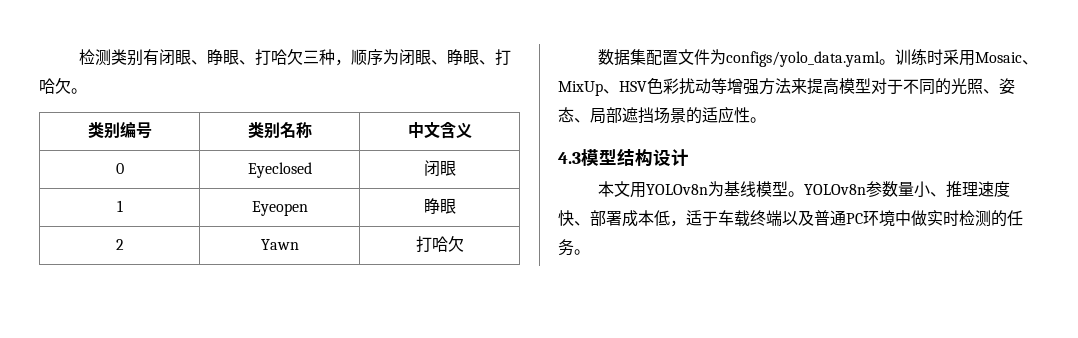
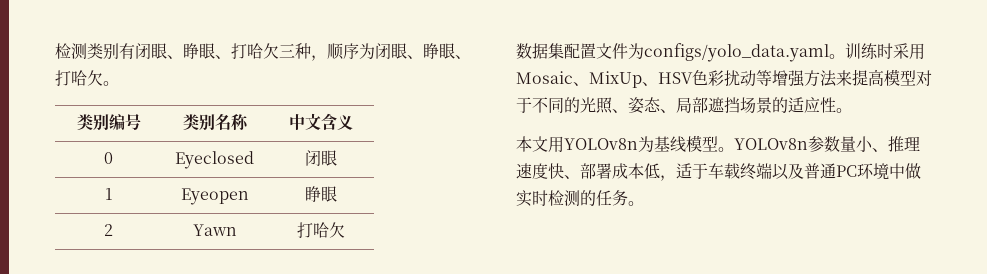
- 4.3模型结构设计

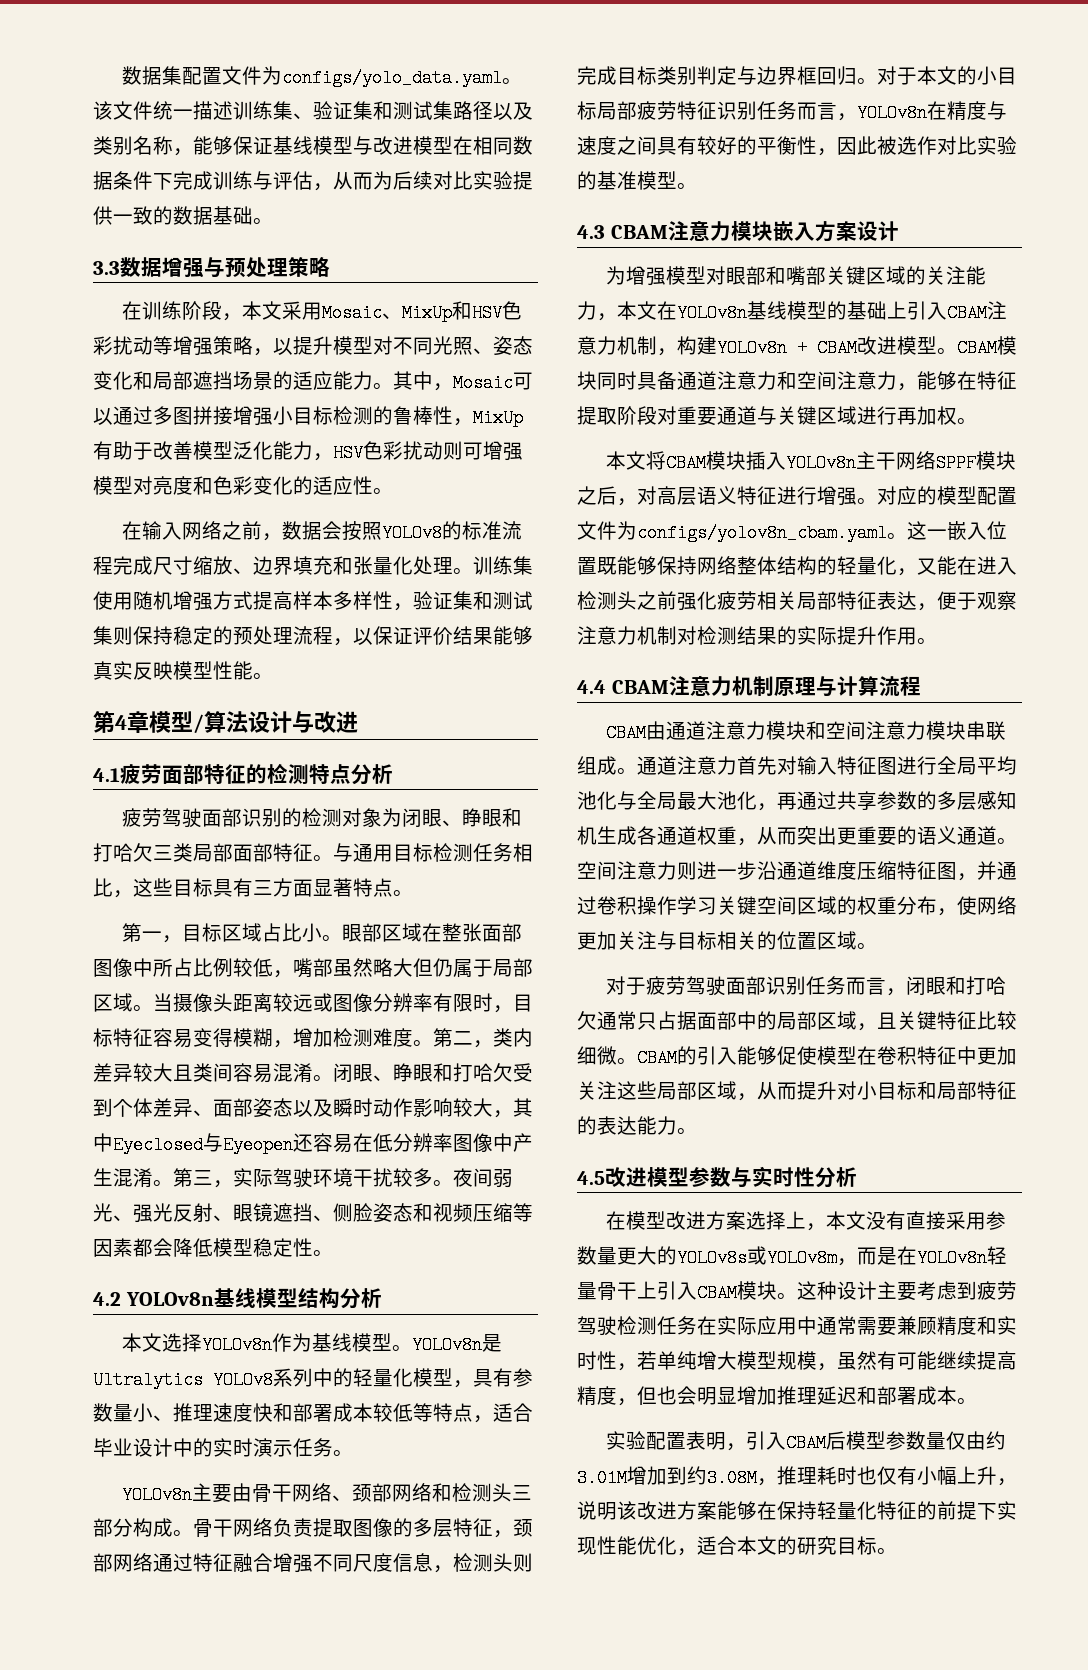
- 检测类别有闭眼、睁眼、打哈欠三种，顺序为闭眼、睁眼、打哈欠。
- 类别编号 | 类别名称 | 中文含义
- 0 | Eyeclosed | 闭眼
- 1 | Eyeopen | 睁眼
- 2 | Yawn | 打哈欠
- 训练时采用Mosaic、MixUp、HSV色彩扰动等增强方法来提高模型对于不同的光照、姿态、局部遮挡场景的适应性。
- 本文用YOLOv8n为基线模型。
+ 该文件统一描述训练集、验证集和测试集路径以及类别名称，能够保证基线模型与改进模型在相同数据条件下完成训练与评估，从而为后续对比实验提供一致的数据基础。
+ 3.3数据增强与预处理策略
+ 在训练阶段，本文采用Mosaic、MixUp和HSV色彩扰动等增强策略，以提升模型对不同光照、姿态变化和局部遮挡场景的适应能力。其中，Mosaic可以通过多图拼接增强小目标检测的鲁棒性，MixUp有助于改善模型泛化能力，HSV色彩扰动则可增强模型对亮度和色彩变化的适应性。
+ 在输入网络之前，数据会按照YOLOv8的标准流程完成尺寸缩放、边界填充和张量化处理。训练集使用随机增强方式提高样本多样性，验证集和测试集则保持稳定的预处理流程，以保证评价结果能够真实反映模型性能。
+ 第4章模型/算法设计与改进
+ 4.1疲劳面部特征的检测特点分析
+ 疲劳驾驶面部识别的检测对象为闭眼、睁眼和打哈欠三类局部面部特征。与通用目标检测任务相比，这些目标具有三方面显著特点。
+ 第一，目标区域占比小。眼部区域在整张面部图像中所占比例较低，嘴部虽然略大但仍属于局部区域。当摄像头距离较远或图像分辨率有限时，目标特征容易变得模糊，增加检测难度。第二，类内差异较大且类间容易混淆。闭眼、睁眼和打哈欠受到个体差异、面部姿态以及瞬时动作影响较大，其中Eyeclosed与Eyeopen还容易在低分辨率图像中产生混淆。第三，实际驾驶环境干扰较多。夜间弱光、强光反射、眼镜遮挡、侧脸姿态和视频压缩等因素都会降低模型稳定性。
+ 4.2 YOLOv8n基线模型结构分析
+ 本文选择YOLOv8n作为基线模型。
- YOLOv8n参数量小、推理速度快、部署成本低，适于车载终端以及普通PC环境中做实时检测的任务。
+ YOLOv8n是Ultralytics YOLOv8系列中的轻量化模型，具有参数量小、推理速度快和部署成本较低等特点，适合毕业设计中的实时演示任务。
+ YOLOv8n主要由骨干网络、颈部网络和检测头三部分构成。骨干网络负责提取图像的多层特征，颈部网络通过特征融合增强不同尺度信息，检测头则完成目标类别判定与边界框回归。对于本文的小目标局部疲劳特征识别任务而言，YOLOv8n在精度与速度之间具有较好的平衡性，因此被选作对比实验的基准模型。
+ 4.3 CBAM注意力模块嵌入方案设计
+ 为增强模型对眼部和嘴部关键区域的关注能力，本文在YOLOv8n基线模型的基础上引入CBAM注意力机制，构建YOLOv8n + CBAM改进模型。CBAM模块同时具备通道注意力和空间注意力，能够在特征提取阶段对重要通道与关键区域进行再加权。
+ 本文将CBAM模块插入YOLOv8n主干网络SPPF模块之后，对高层语义特征进行增强。对应的模型配置文件为configs/yolov8n_cbam.yaml。这一嵌入位置既能够保持网络整体结构的轻量化，又能在进入检测头之前强化疲劳相关局部特征表达，便于观察注意力机制对检测结果的实际提升作用。
+ 4.4 CBAM注意力机制原理与计算流程
+ CBAM由通道注意力模块和空间注意力模块串联组成。通道注意力首先对输入特征图进行全局平均池化与全局最大池化，再通过共享参数的多层感知机生成各通道权重，从而突出更重要的语义通道。空间注意力则进一步沿通道维度压缩特征图，并通过卷积操作学习关键空间区域的权重分布，使网络更加关注与目标相关的位置区域。
+ 对于疲劳驾驶面部识别任务而言，闭眼和打哈欠通常只占据面部中的局部区域，且关键特征比较细微。CBAM的引入能够促使模型在卷积特征中更加关注这些局部区域，从而提升对小目标和局部特征的表达能力。
+ 4.5改进模型参数与实时性分析
+ 在模型改进方案选择上，本文没有直接采用参数量更大的YOLOv8s或YOLOv8m，而是在YOLOv8n轻量骨干上引入CBAM模块。这种设计主要考虑到疲劳驾驶检测任务在实际应用中通常需要兼顾精度和实时性，若单纯增大模型规模，虽然有可能继续提高精度，但也会明显增加推理延迟和部署成本。
+ 实验配置表明，引入CBAM后模型参数量仅由约3.01M增加到约3.08M，推理耗时也仅有小幅上升，说明该改进方案能够在保持轻量化特征的前提下实现性能优化，适合本文的研究目标。

